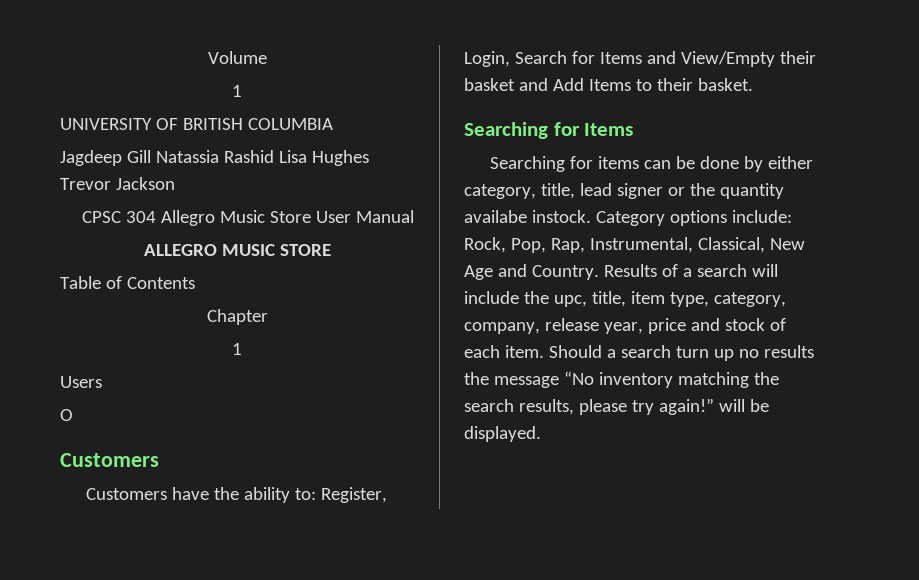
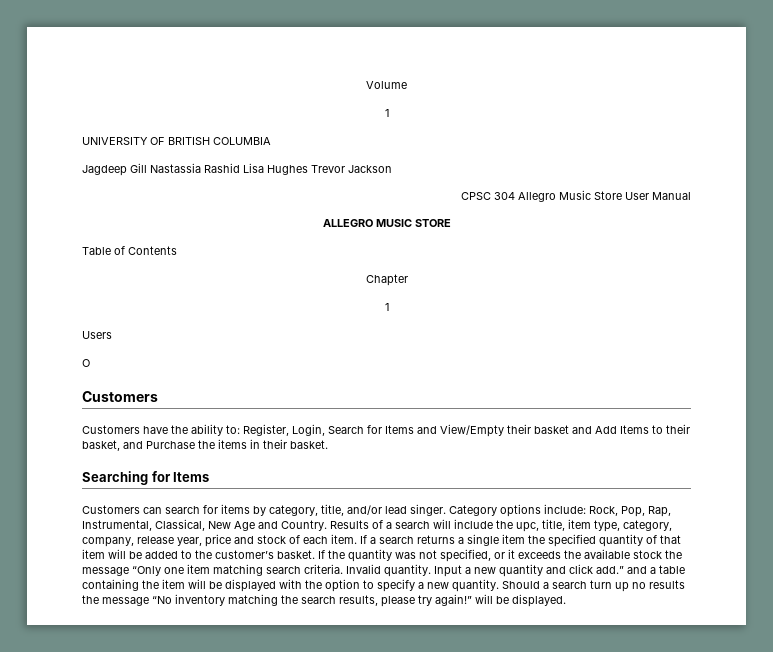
- Jagdeep Gill Natassia Rashid Lisa Hughes Trevor Jackson
+ Jagdeep Gill Nastassia Rashid Lisa Hughes Trevor Jackson
- Customers have the ability to: Register, Login, Search for Items and View/Empty their basket and Add Items to their basket.
+ Customers have the ability to: Register, Login, Search for Items and View/Empty their basket and Add Items to their basket, and Purchase the items in their basket.
  Searching for Items
- Searching for items can be done by either category, title, lead signer or the quantity availabe instock.
+ Customers can search for items by category, title, and/or lead singer.
+ If a search returns a single item the specified quantity of that item will be added to the customer’s basket. If the quantity was not specified, or it exceeds the available stock the message “Only one item matching search criteria. Invalid quantity. Input a new quantity and click add.” and a table containing the item will be displayed with the option to specify a new quantity.

